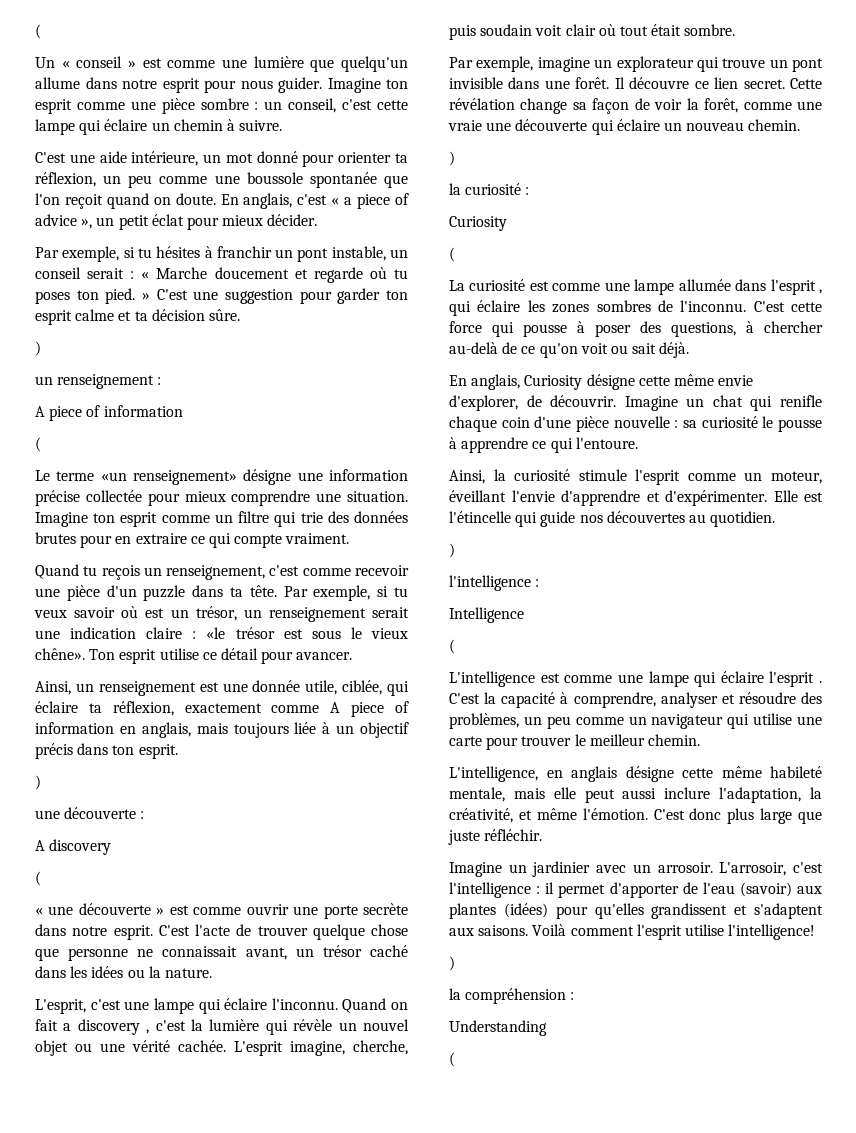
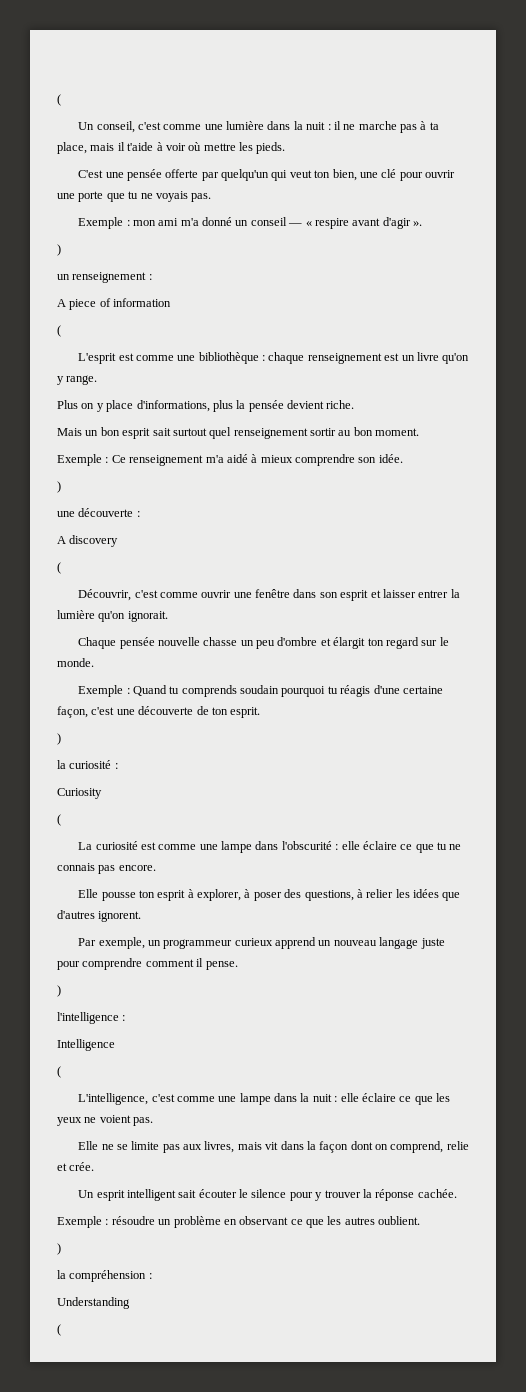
- Un « conseil » est comme une lumière que quelqu'un allume dans notre esprit pour nous guider. Imagine ton esprit comme une pièce sombre : un conseil, c'est cette lampe qui éclaire un chemin à suivre.
- C'est une aide intérieure, un mot donné pour orienter ta réflexion, un peu comme une boussole spontanée que l'on reçoit quand on doute. En anglais, c'est « a piece of advice », un petit éclat pour mieux décider.
- Par exemple, si tu hésites à franchir un pont instable, un conseil serait : « Marche doucement et regarde où tu poses ton pied. » C'est une suggestion pour garder ton esprit calme et ta décision sûre.
+ Un conseil, c'est comme une lumière dans la nuit : il ne marche pas à ta place, mais il t'aide à voir où mettre les pieds.
+ C'est une pensée offerte par quelqu'un qui veut ton bien, une clé pour ouvrir une porte que tu ne voyais pas.
+ Exemple : mon ami m'a donné un conseil — « respire avant d'agir ».
- Le terme «un renseignement» désigne une information précise collectée pour mieux comprendre une situation. Imagine ton esprit comme un filtre qui trie des données brutes pour en extraire ce qui compte vraiment.
- Quand tu reçois un renseignement, c'est comme recevoir une pièce d'un puzzle dans ta tête. Par exemple, si tu veux savoir où est un trésor, un renseignement serait une indication claire : «le trésor est sous le vieux chêne». Ton esprit utilise ce détail pour avancer.
- Ainsi, un renseignement est une donnée utile, ciblée, qui éclaire ta réflexion, exactement comme A piece of information en anglais, mais toujours liée à un objectif précis dans ton esprit.
+ L'esprit est comme une bibliothèque : chaque renseignement est un livre qu'on y range.
+ Plus on y place d'informations, plus la pensée devient riche.
+ Mais un bon esprit sait surtout quel renseignement sortir au bon moment.
+ Exemple : Ce renseignement m'a aidé à mieux comprendre son idée.
- « une découverte » est comme ouvrir une porte secrète dans notre esprit. C'est l'acte de trouver quelque chose que personne ne connaissait avant, un trésor caché dans les idées ou la nature.
- L'esprit, c'est une lampe qui éclaire l'inconnu. Quand on fait a discovery , c'est la lumière qui révèle un nouvel objet ou une vérité cachée. L'esprit imagine, cherche, puis soudain voit clair où tout était sombre.
- Par exemple, imagine un explorateur qui trouve un pont invisible dans une forêt. Il découvre ce lien secret. Cette révélation change sa façon de voir la forêt, comme une vraie une découverte qui éclaire un nouveau chemin.
+ Découvrir, c'est comme ouvrir une fenêtre dans son esprit et laisser entrer la lumière qu'on ignorait.
+ Chaque pensée nouvelle chasse un peu d'ombre et élargit ton regard sur le monde.
+ Exemple : Quand tu comprends soudain pourquoi tu réagis d'une certaine façon, c'est une découverte de ton esprit.
- La curiosité est comme une lampe allumée dans l'esprit , qui éclaire les zones sombres de l'inconnu. C'est cette force qui pousse à poser des questions, à chercher au-delà de ce qu'on voit ou sait déjà.
- En anglais, Curiosity désigne cette même envie d'explorer, de découvrir. Imagine un chat qui renifle chaque coin d'une pièce nouvelle : sa curiosité le pousse à apprendre ce qui l'entoure.
- Ainsi, la curiosité stimule l'esprit comme un moteur, éveillant l'envie d'apprendre et d'expérimenter. Elle est l'étincelle qui guide nos découvertes au quotidien.
+ La curiosité est comme une lampe dans l'obscurité : elle éclaire ce que tu ne connais pas encore.
+ Elle pousse ton esprit à explorer, à poser des questions, à relier les idées que d'autres ignorent.
+ Par exemple, un programmeur curieux apprend un nouveau langage juste pour comprendre comment il pense.
- L'intelligence est comme une lampe qui éclaire l'esprit . C'est la capacité à comprendre, analyser et résoudre des problèmes, un peu comme un navigateur qui utilise une carte pour trouver le meilleur chemin.
- L'intelligence, en anglais désigne cette même habileté mentale, mais elle peut aussi inclure l'adaptation, la créativité, et même l'émotion. C'est donc plus large que juste réfléchir.
- Imagine un jardinier avec un arrosoir. L'arrosoir, c'est l'intelligence : il permet d'apporter de l'eau (savoir) aux plantes (idées) pour qu'elles grandissent et s'adaptent aux saisons. Voilà comment l'esprit utilise l'intelligence!
+ L'intelligence, c'est comme une lampe dans la nuit : elle éclaire ce que les yeux ne voient pas.
+ Elle ne se limite pas aux livres, mais vit dans la façon dont on comprend, relie et crée.
+ Un esprit intelligent sait écouter le silence pour y trouver la réponse cachée.
+ Exemple : résoudre un problème en observant ce que les autres oublient.

